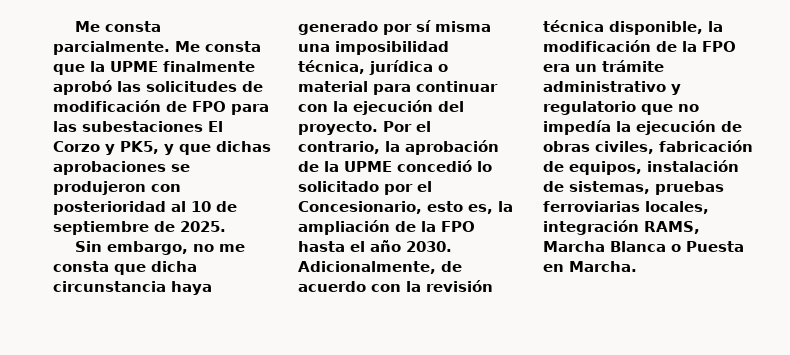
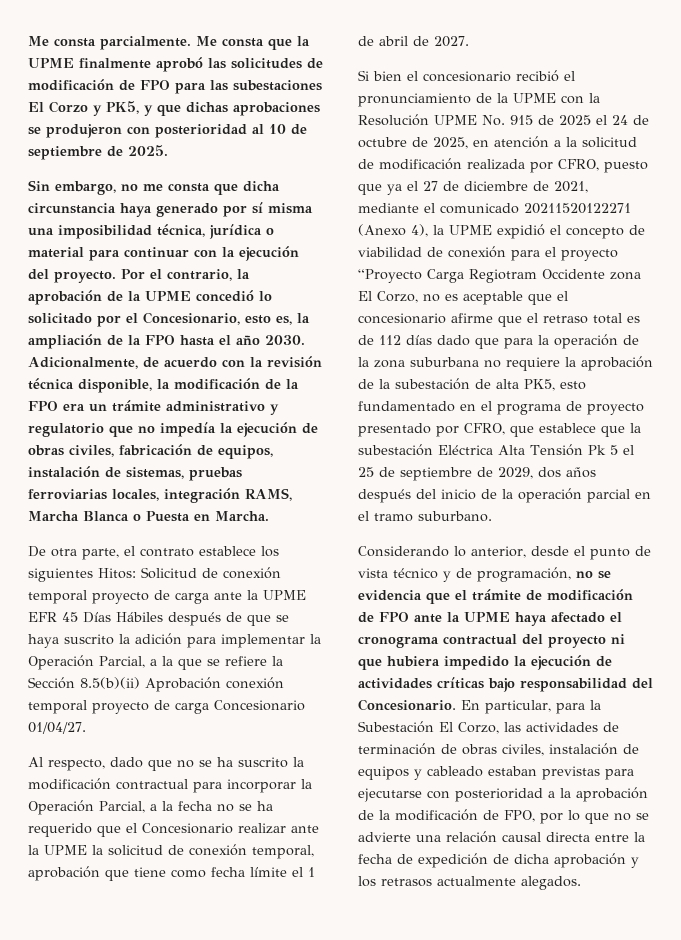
+ De otra parte, el contrato establece los siguientes Hitos: Solicitud de conexión temporal proyecto de carga ante la UPME EFR 45 Días Hábiles después de que se haya suscrito la adición para implementar la Operación Parcial, a la que se refiere la Sección 8.5(b)(ii) Aprobación conexión temporal proyecto de carga Concesionario 01/04/27.
+ Al respecto, dado que no se ha suscrito la modificación contractual para incorporar la Operación Parcial, a la fecha no se ha requerido que el Concesionario realizar ante la UPME la solicitud de conexión temporal, aprobación que tiene como fecha límite el 1 de abril de 2027.
+ Si bien el concesionario recibió el pronunciamiento de la UPME con la Resolución UPME No. 915 de 2025 el 24 de octubre de 2025, en atención a la solicitud de modificación realizada por CFRO, puesto que ya el 27 de diciembre de 2021, mediante el comunicado 20211520122271 (Anexo 4), la UPME expidió el concepto de viabilidad de conexión para el proyecto “Proyecto Carga Regiotram Occidente zona El Corzo, no es aceptable que el concesionario afirme que el retraso total es de 112 días dado que para la operación de la zona suburbana no requiere la aprobación de la subestación de alta PK5, esto fundamentado en el programa de proyecto presentado por CFRO, que establece que la subestación Eléctrica Alta Tensión Pk 5 el 25 de septiembre de 2029, dos años después del inicio de la operación parcial en el tramo suburbano.
+ Considerando lo anterior, desde el punto de vista técnico y de programación, no se evidencia que el trámite de modificación de FPO ante la UPME haya afectado el cronograma contractual del proyecto ni que hubiera impedido la ejecución de actividades críticas bajo responsabilidad del Concesionario. En particular, para la Subestación El Corzo, las actividades de terminación de obras civiles, instalación de equipos y cableado estaban previstas para ejecutarse con posterioridad a la aprobación de la modificación de FPO, por lo que no se advierte una relación causal directa entre la fecha de expedición de dicha aprobación y los retrasos actualmente alegados.

